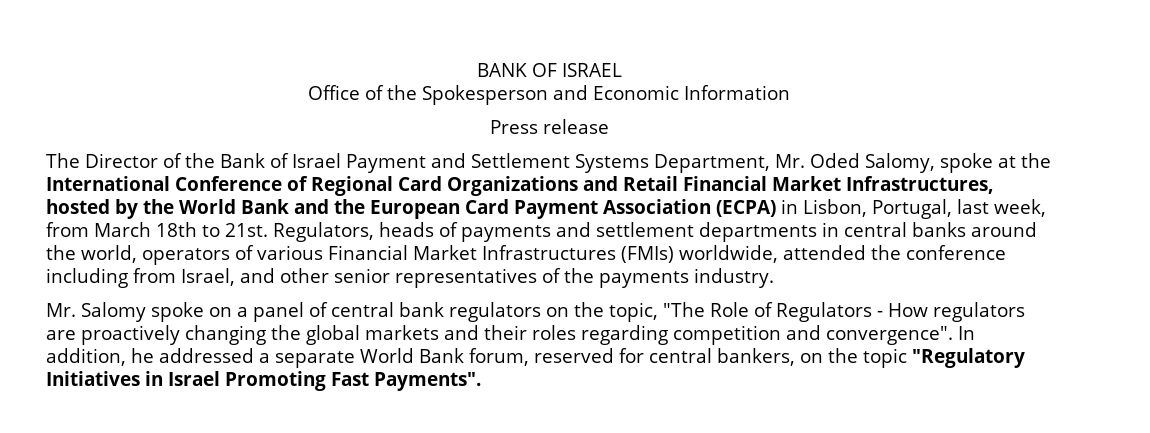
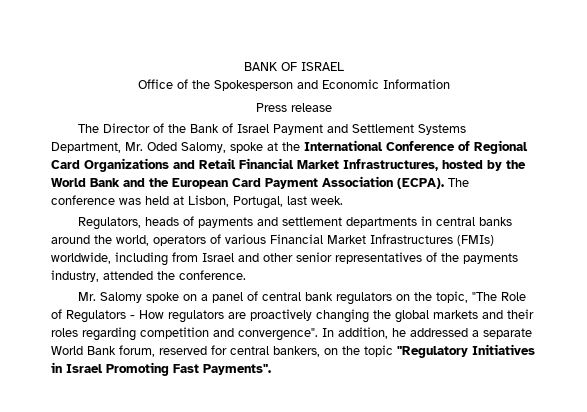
- The Director of the Bank of Israel Payment and Settlement Systems Department, Mr. Oded Salomy, spoke at the International Conference of Regional Card Organizations and Retail Financial Market Infrastructures, hosted by the World Bank and the European Card Payment Association (ECPA) in Lisbon, Portugal, last week, from March 18th to 21st. Regulators, heads of payments and settlement departments in central banks around the world, operators of various Financial Market Infrastructures (FMIs) worldwide, attended the conference including from Israel, and other senior representatives of the payments industry.
+ The Director of the Bank of Israel Payment and Settlement Systems Department, Mr. Oded Salomy, spoke at the International Conference of Regional Card Organizations and Retail Financial Market Infrastructures, hosted by the World Bank and the European Card Payment Association (ECPA). The conference was held at Lisbon, Portugal, last week.
+ Regulators, heads of payments and settlement departments in central banks around the world, operators of various Financial Market Infrastructures (FMIs) worldwide, including from Israel and other senior representatives of the payments industry, attended the conference.

